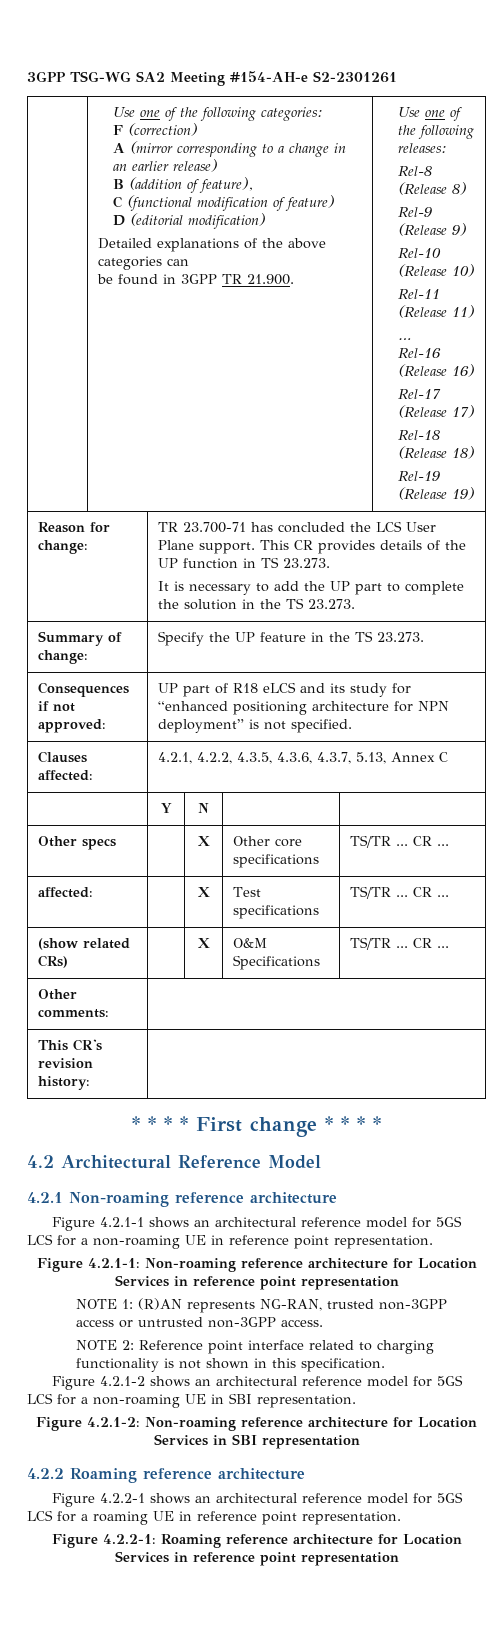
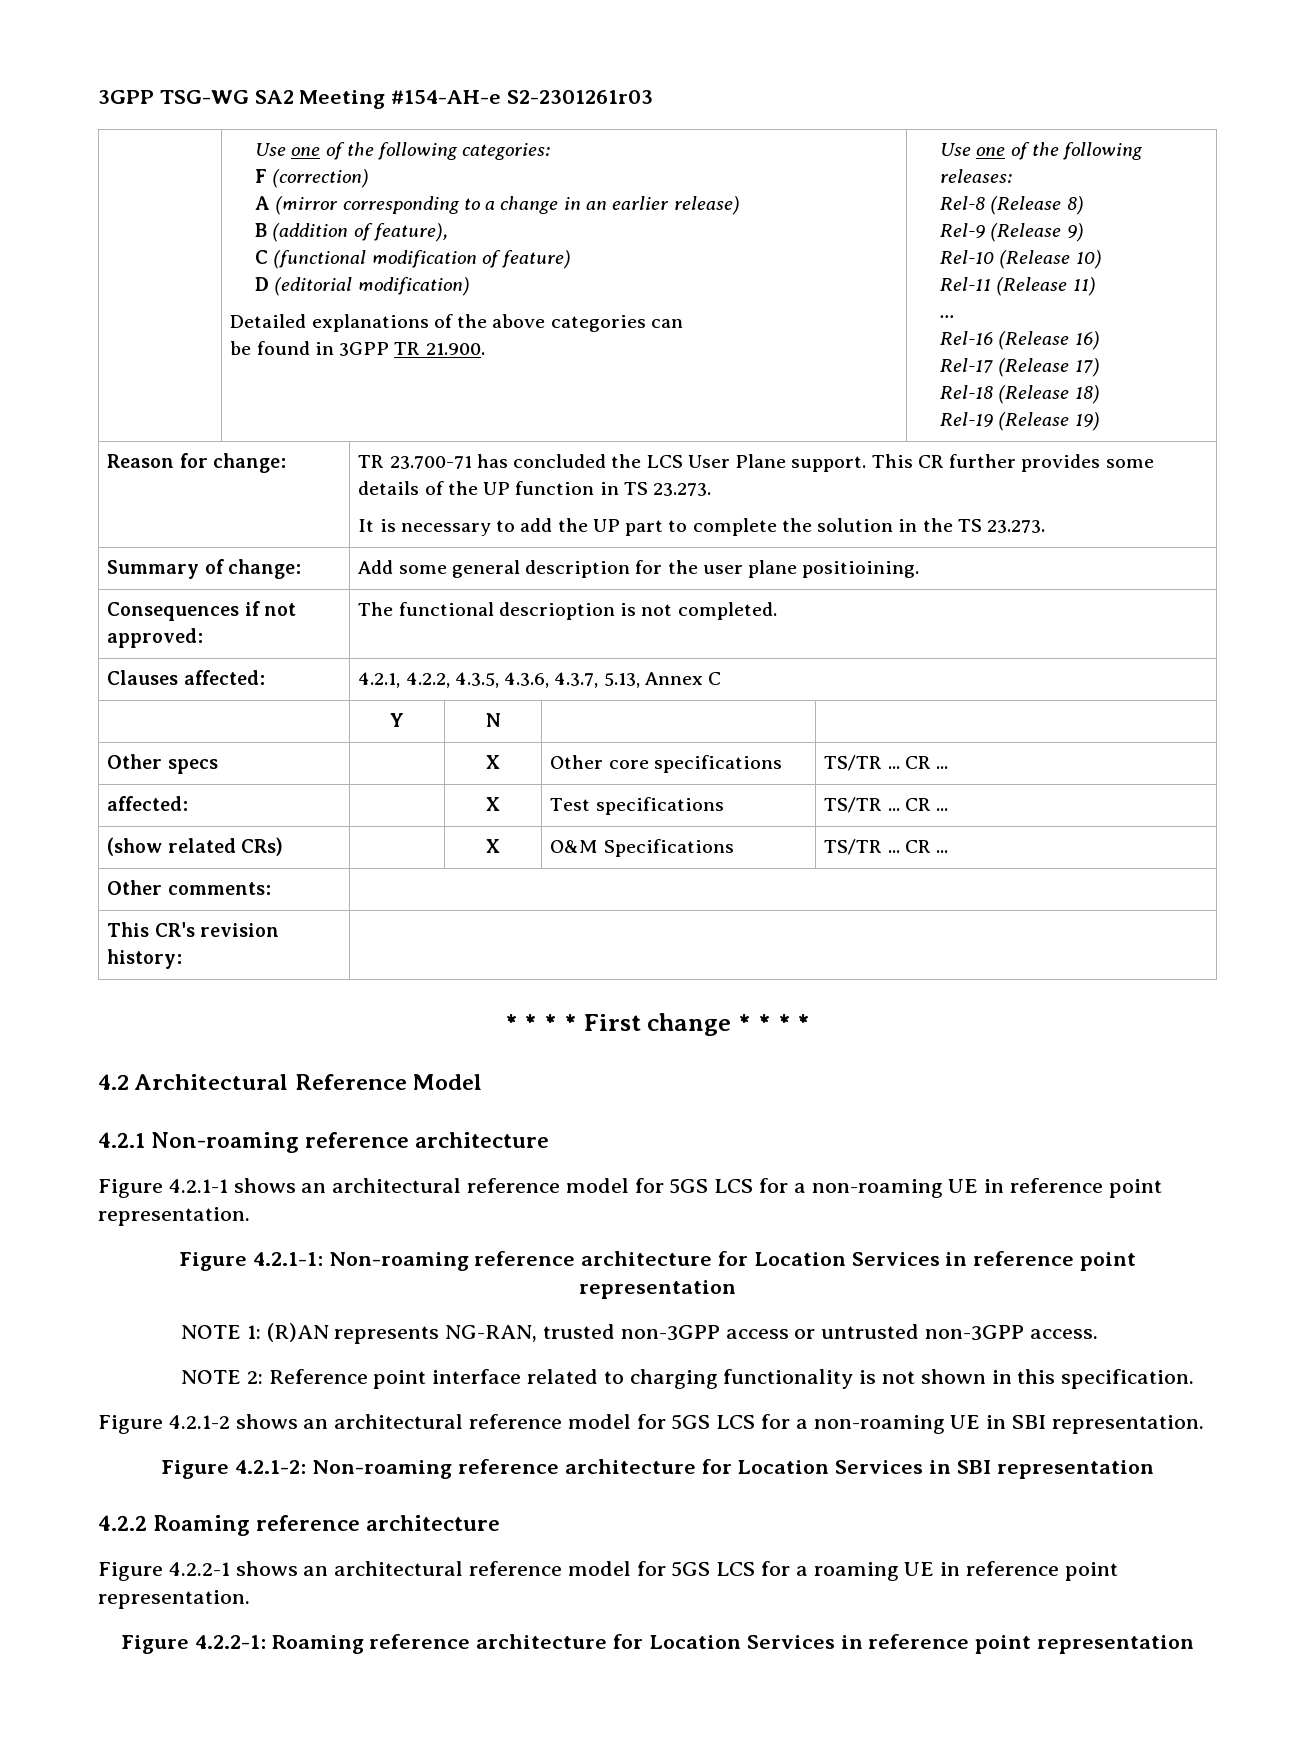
- 3GPP TSG-WG SA2 Meeting #154-AH-e S2-2301261
+ 3GPP TSG-WG SA2 Meeting #154-AH-e S2-2301261r03
- This CR provides details of the UP function in TS 23.273.
+ This CR further provides some details of the UP function in TS 23.273.
- Summary of change: | Specify the UP feature in the TS 23.273.
- Consequences if not approved: | UP part of R18 eLCS and its study for “enhanced positioning architecture for NPN deployment” is not specified.
+ Summary of change: | Add some general description for the user plane positioining.
+ Consequences if not approved: | The functional descrioption is not completed.

